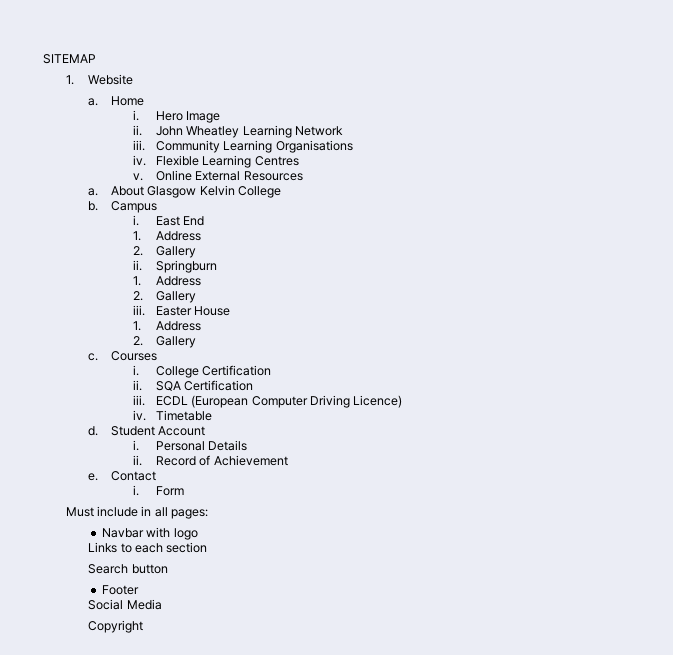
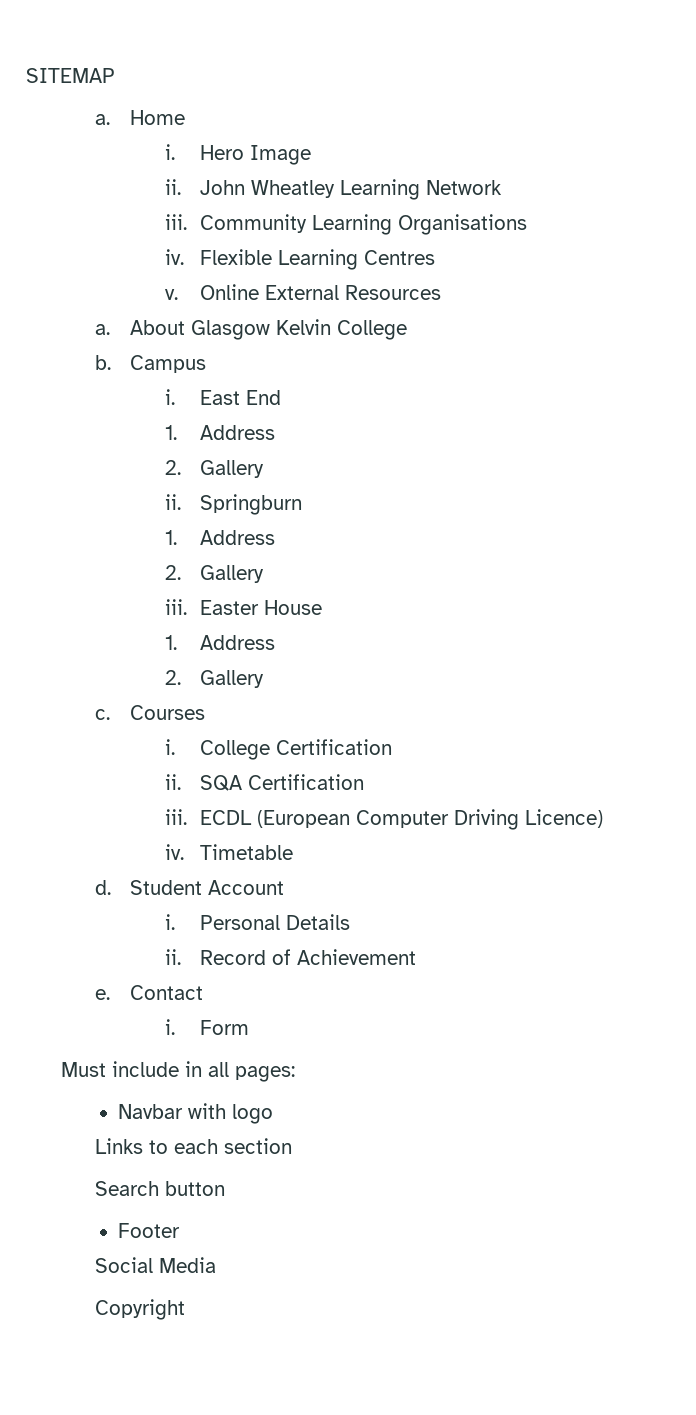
- 1. Website

